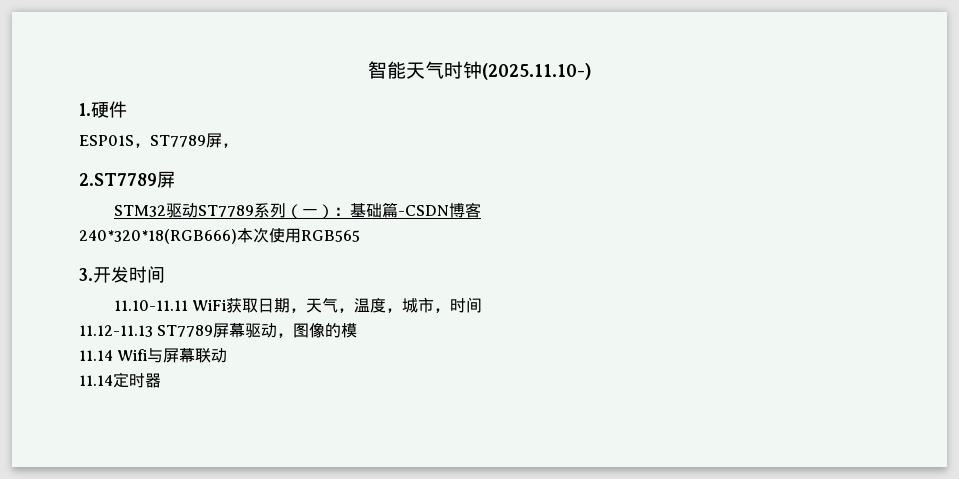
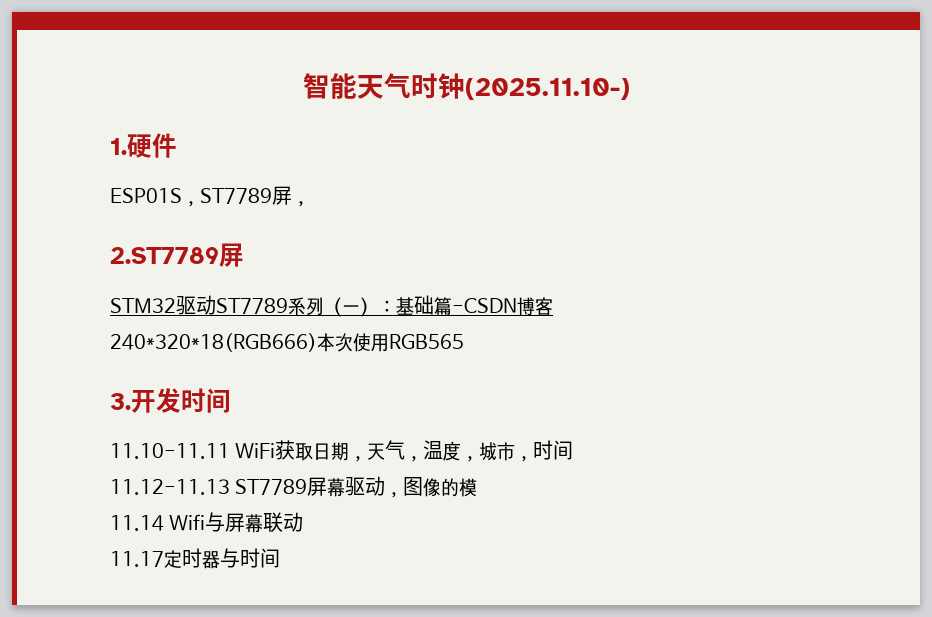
- 11.14定时器
+ 11.17定时器与时间

